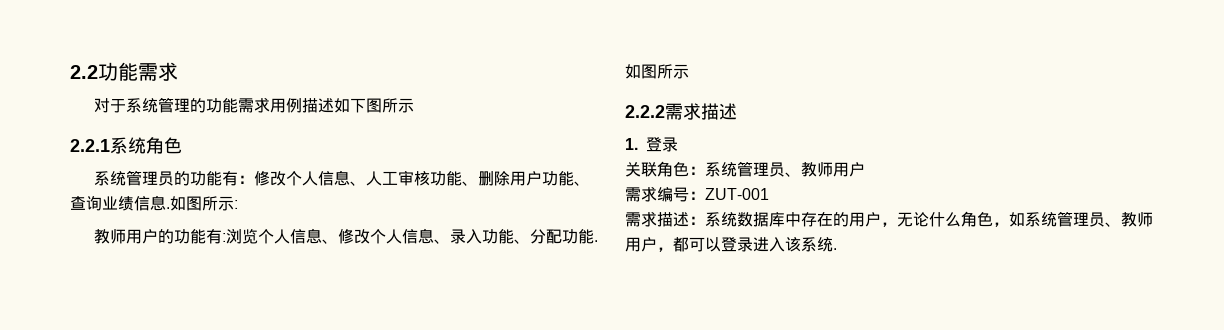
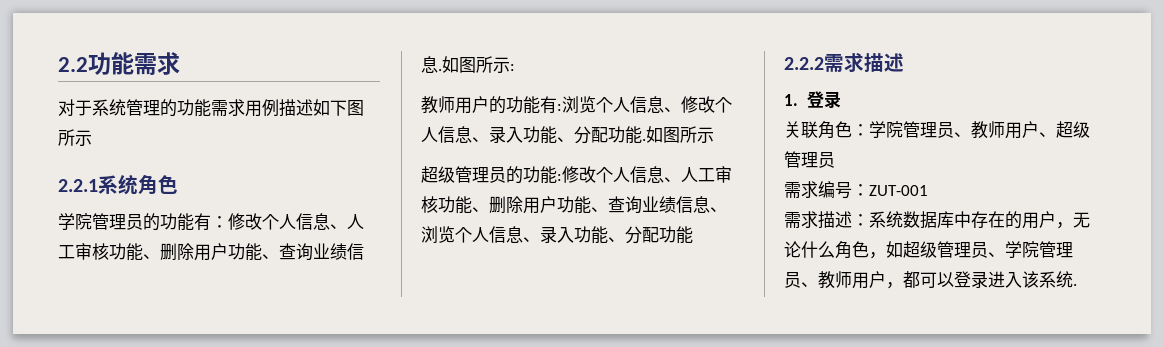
- 系统管理员的功能有：修改个人信息、人工审核功能、删除用户功能、查询业绩信息.
+ 学院管理员的功能有：修改个人信息、人工审核功能、删除用户功能、查询业绩信息.
+ 超级管理员的功能:修改个人信息、人工审核功能、删除用户功能、查询业绩信息、浏览个人信息、录入功能、分配功能
- 关联角色：系统管理员、教师用户
+ 关联角色：学院管理员、教师用户、超级管理员
- 需求描述：系统数据库中存在的用户，无论什么角色，如系统管理员、教师用户，都可以登录进入该系统.
+ 需求描述：系统数据库中存在的用户，无论什么角色，如超级管理员、学院管理员、教师用户，都可以登录进入该系统.

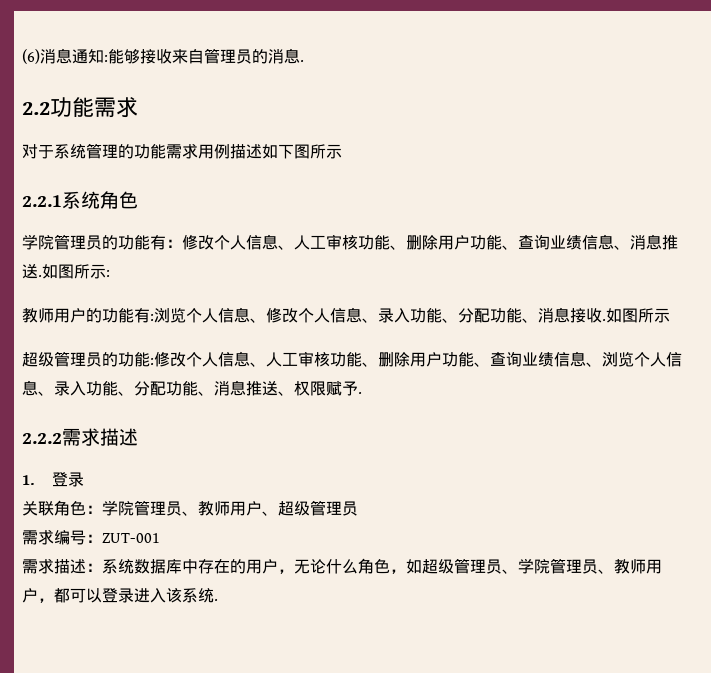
+ (6)消息通知:能够接收来自管理员的消息.
- 学院管理员的功能有：修改个人信息、人工审核功能、删除用户功能、查询业绩信息.
+ 学院管理员的功能有：修改个人信息、人工审核功能、删除用户功能、查询业绩信息、消息推送.
- 教师用户的功能有:浏览个人信息、修改个人信息、录入功能、分配功能.
+ 教师用户的功能有:浏览个人信息、修改个人信息、录入功能、分配功能、消息接收.
- 超级管理员的功能:修改个人信息、人工审核功能、删除用户功能、查询业绩信息、浏览个人信息、录入功能、分配功能
+ 超级管理员的功能:修改个人信息、人工审核功能、删除用户功能、查询业绩信息、浏览个人信息、录入功能、分配功能、消息推送、权限赋予.

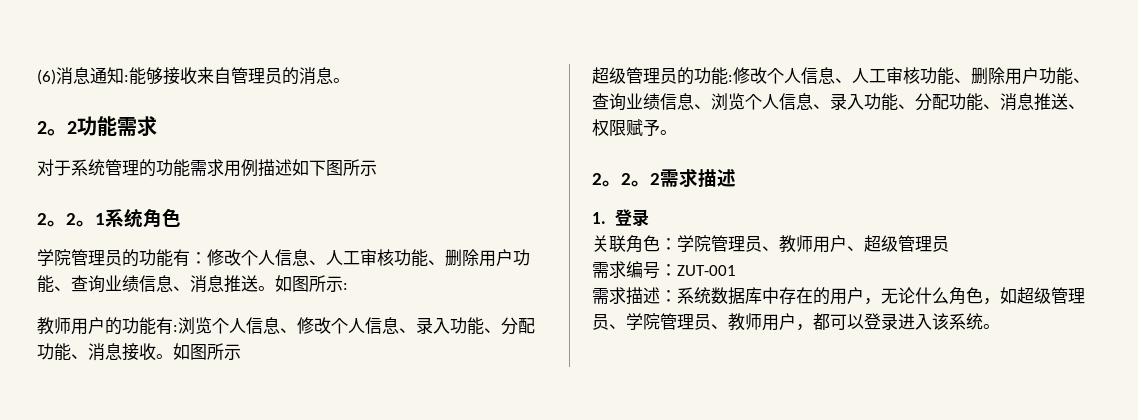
- (6)消息通知:能够接收来自管理员的消息.
- 2.2功能需求
+ (6)消息通知:能够接收来自管理员的消息。
+ 2。2功能需求
- 2.2.1系统角色
+ 2。2。1系统角色
- 学院管理员的功能有：修改个人信息、人工审核功能、删除用户功能、查询业绩信息、消息推送.
+ 学院管理员的功能有：修改个人信息、人工审核功能、删除用户功能、查询业绩信息、消息推送。
- 教师用户的功能有:浏览个人信息、修改个人信息、录入功能、分配功能、消息接收.
+ 教师用户的功能有:浏览个人信息、修改个人信息、录入功能、分配功能、消息接收。
- 超级管理员的功能:修改个人信息、人工审核功能、删除用户功能、查询业绩信息、浏览个人信息、录入功能、分配功能、消息推送、权限赋予.
- 2.2.2需求描述
+ 超级管理员的功能:修改个人信息、人工审核功能、删除用户功能、查询业绩信息、浏览个人信息、录入功能、分配功能、消息推送、权限赋予。
+ 2。2。2需求描述
- 需求描述：系统数据库中存在的用户，无论什么角色，如超级管理员、学院管理员、教师用户，都可以登录进入该系统.
+ 需求描述：系统数据库中存在的用户，无论什么角色，如超级管理员、学院管理员、教师用户，都可以登录进入该系统。

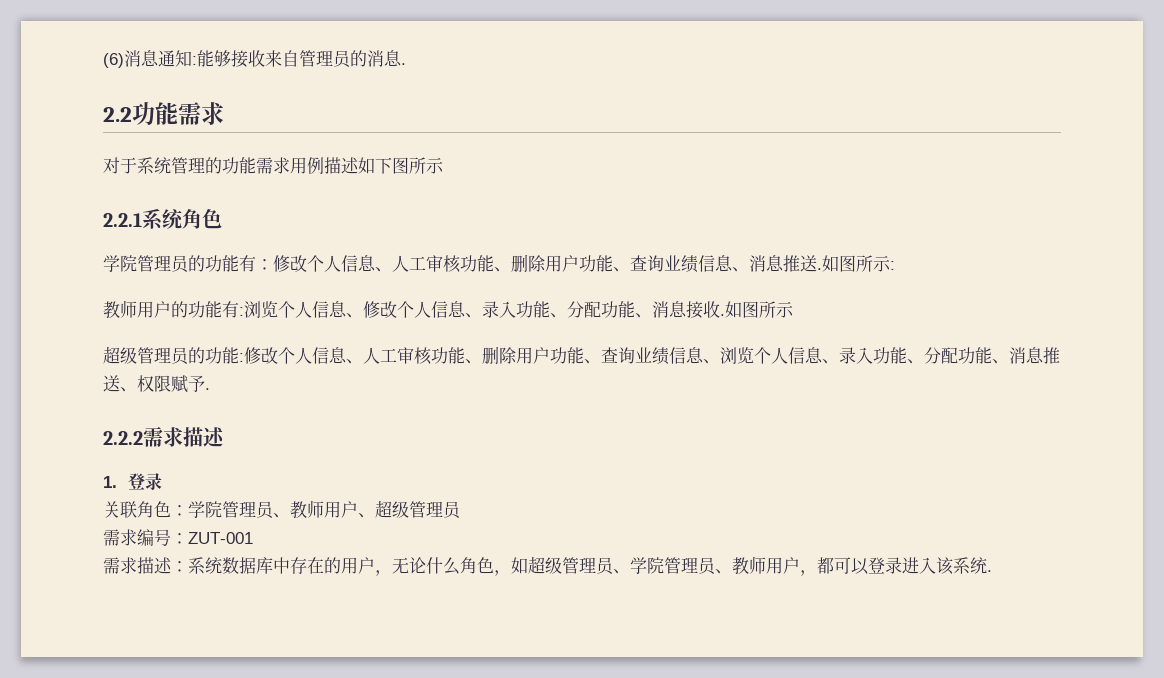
- (6)消息通知:能够接收来自管理员的消息。
- 2。2功能需求
+ (6)消息通知:能够接收来自管理员的消息.
+ 2.2功能需求
- 2。2。1系统角色
+ 2.2.1系统角色
- 学院管理员的功能有：修改个人信息、人工审核功能、删除用户功能、查询业绩信息、消息推送。
+ 学院管理员的功能有：修改个人信息、人工审核功能、删除用户功能、查询业绩信息、消息推送.
- 教师用户的功能有:浏览个人信息、修改个人信息、录入功能、分配功能、消息接收。
+ 教师用户的功能有:浏览个人信息、修改个人信息、录入功能、分配功能、消息接收.
- 超级管理员的功能:修改个人信息、人工审核功能、删除用户功能、查询业绩信息、浏览个人信息、录入功能、分配功能、消息推送、权限赋予。
- 2。2。2需求描述
+ 超级管理员的功能:修改个人信息、人工审核功能、删除用户功能、查询业绩信息、浏览个人信息、录入功能、分配功能、消息推送、权限赋予.
+ 2.2.2需求描述
- 需求描述：系统数据库中存在的用户，无论什么角色，如超级管理员、学院管理员、教师用户，都可以登录进入该系统。
+ 需求描述：系统数据库中存在的用户，无论什么角色，如超级管理员、学院管理员、教师用户，都可以登录进入该系统.

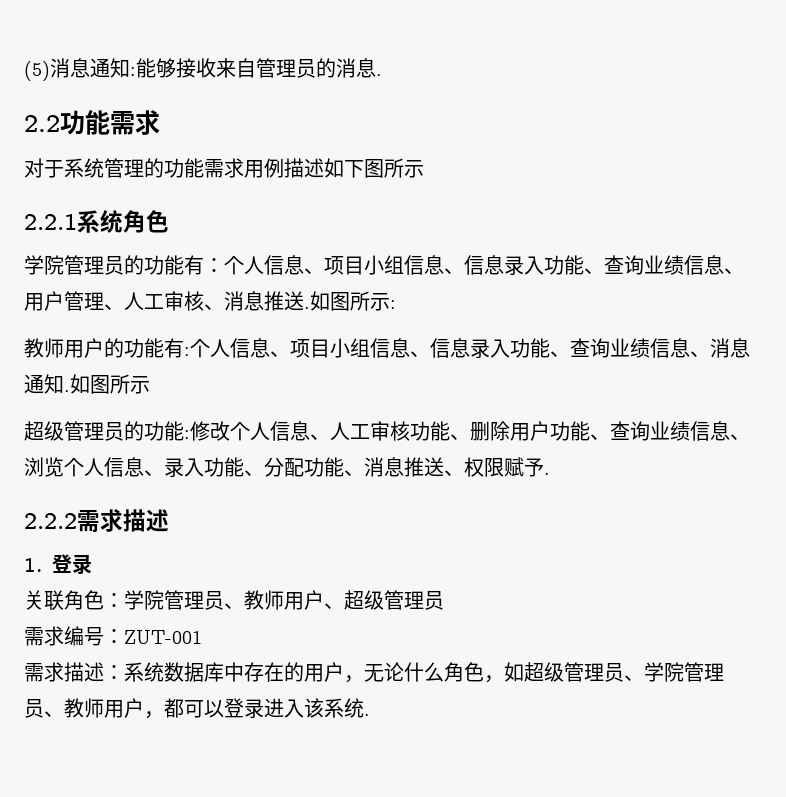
- (6)消息通知:能够接收来自管理员的消息.
+ (5)消息通知:能够接收来自管理员的消息.
- 学院管理员的功能有：修改个人信息、人工审核功能、删除用户功能、查询业绩信息、消息推送.
+ 学院管理员的功能有：个人信息、项目小组信息、信息录入功能、查询业绩信息、用户管理、人工审核、消息推送.
- 教师用户的功能有:浏览个人信息、修改个人信息、录入功能、分配功能、消息接收.
+ 教师用户的功能有:个人信息、项目小组信息、信息录入功能、查询业绩信息、消息通知.

